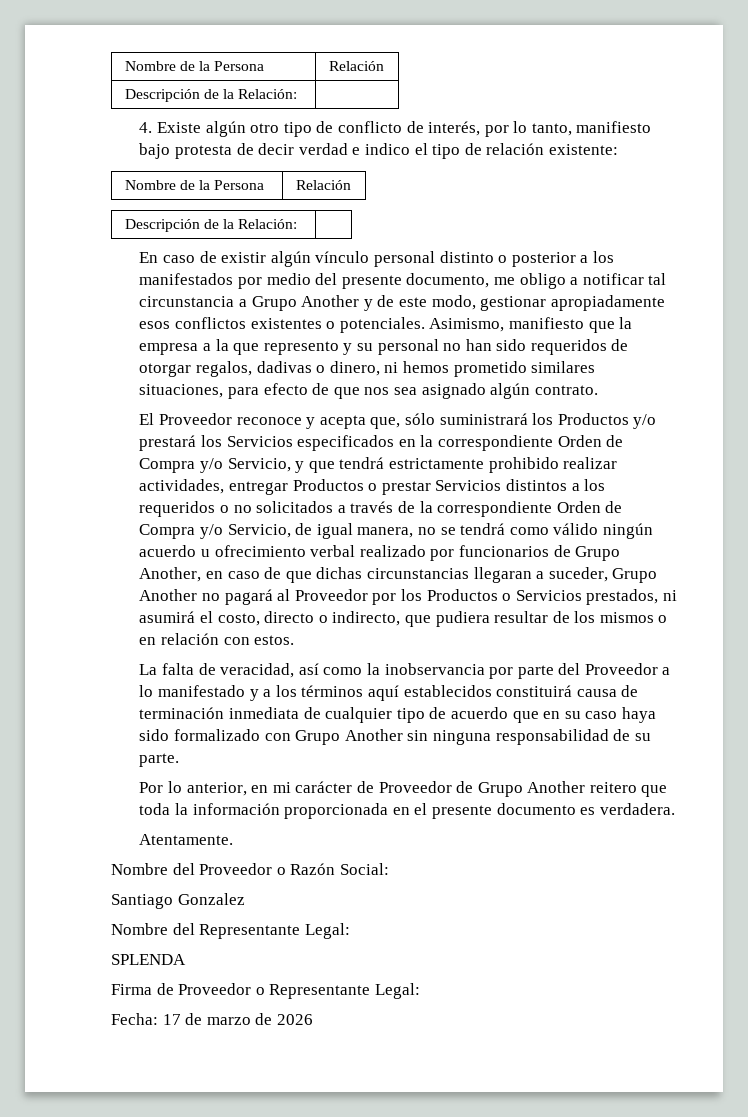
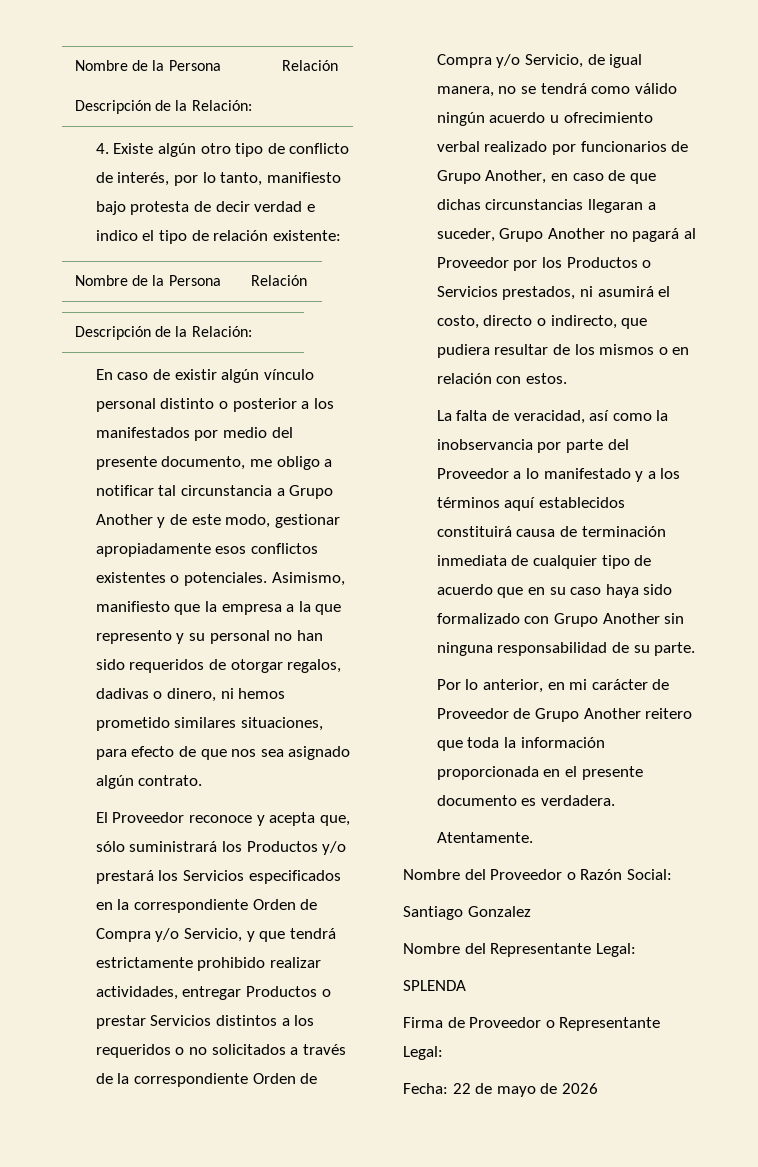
- Fecha: 17 de marzo de 2026
+ Fecha: 22 de mayo de 2026

